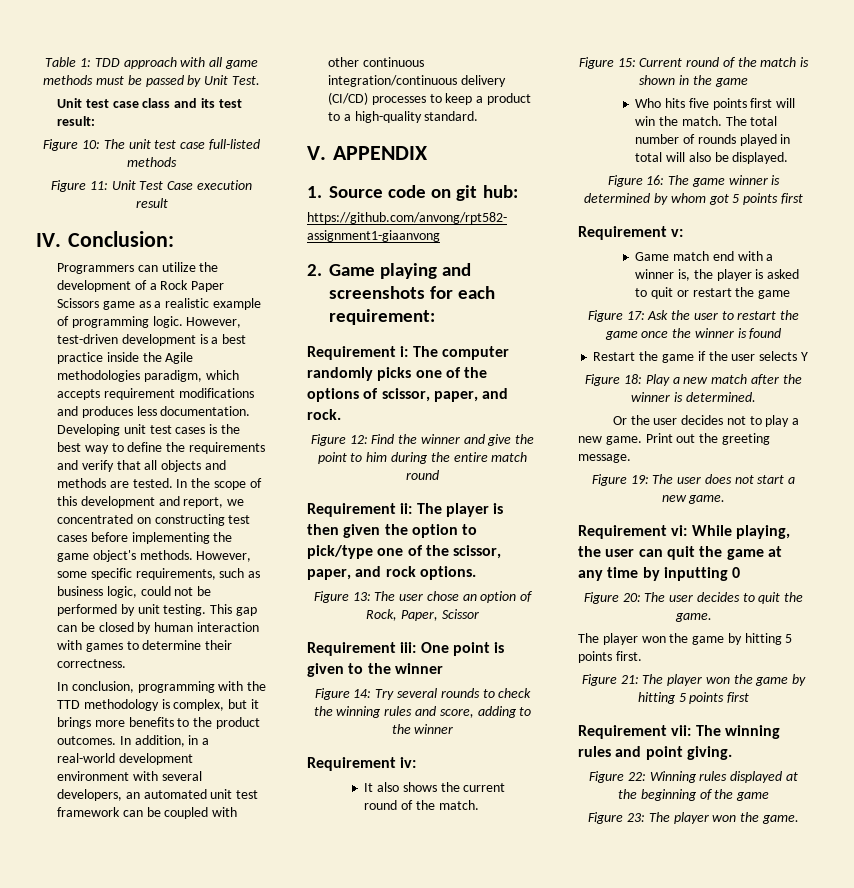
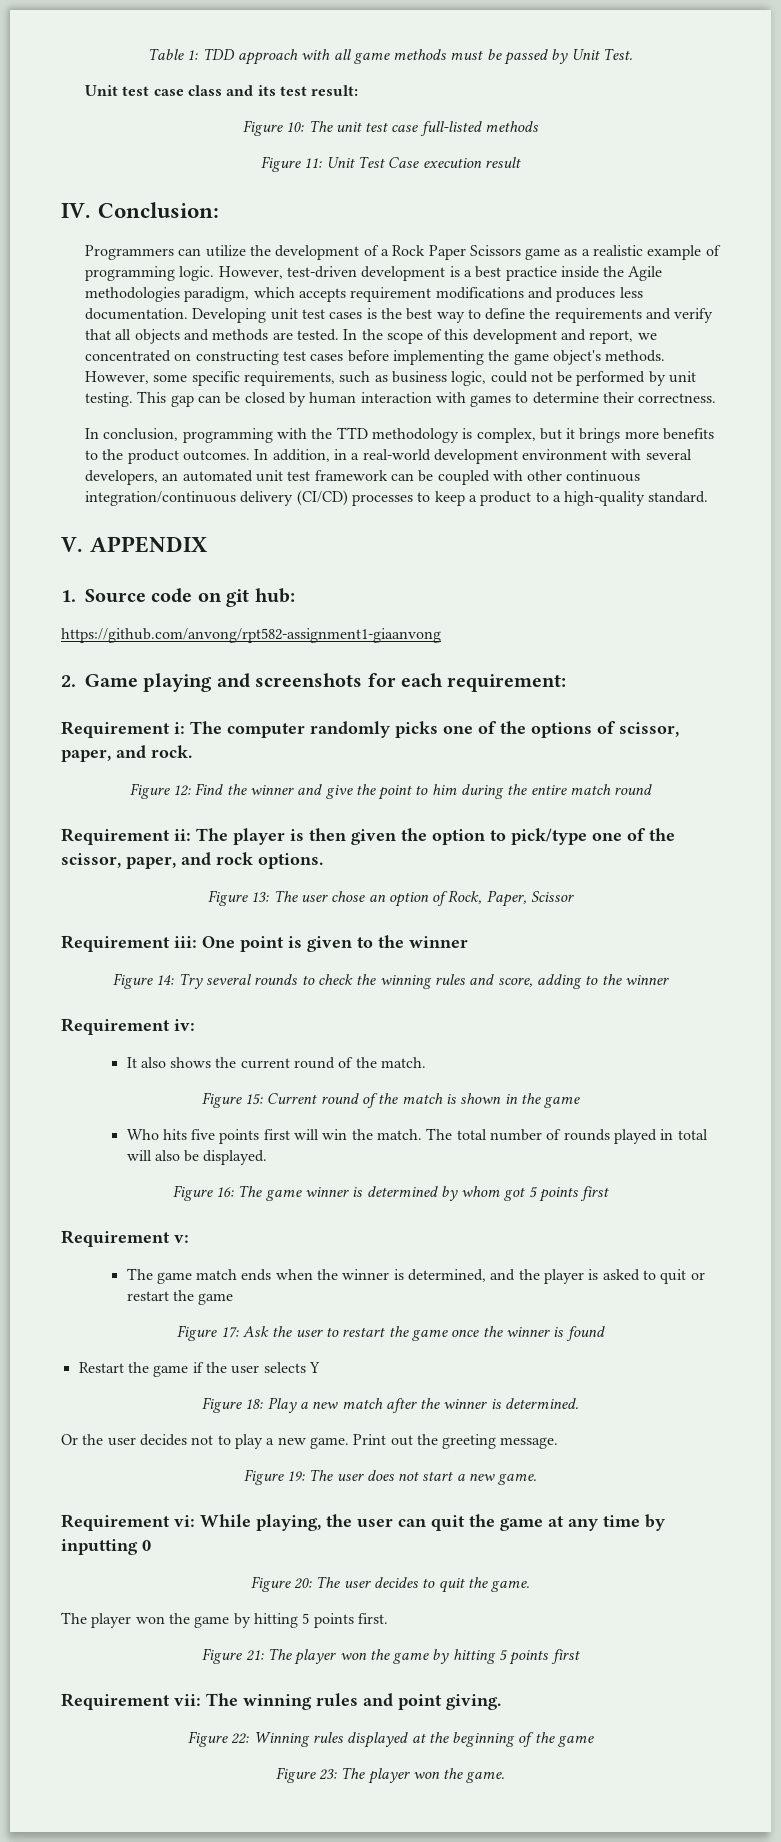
- Game match end with a winner is, the player is asked to quit or restart the game
+ The game match ends when the winner is determined, and the player is asked to quit or restart the game

